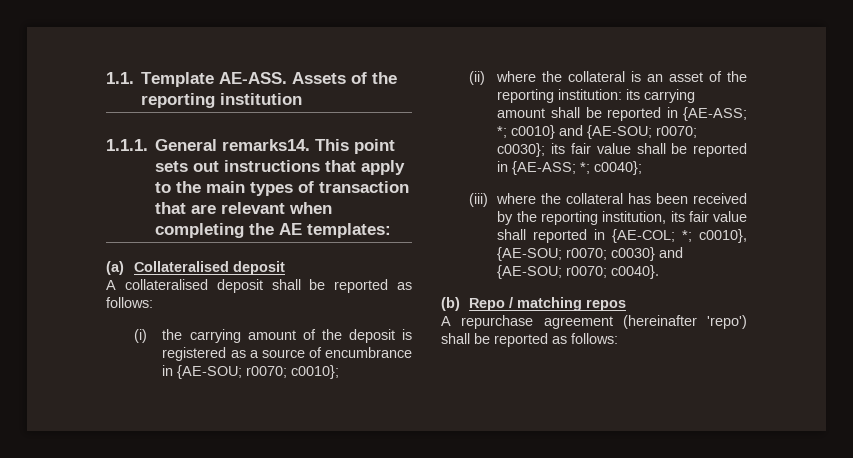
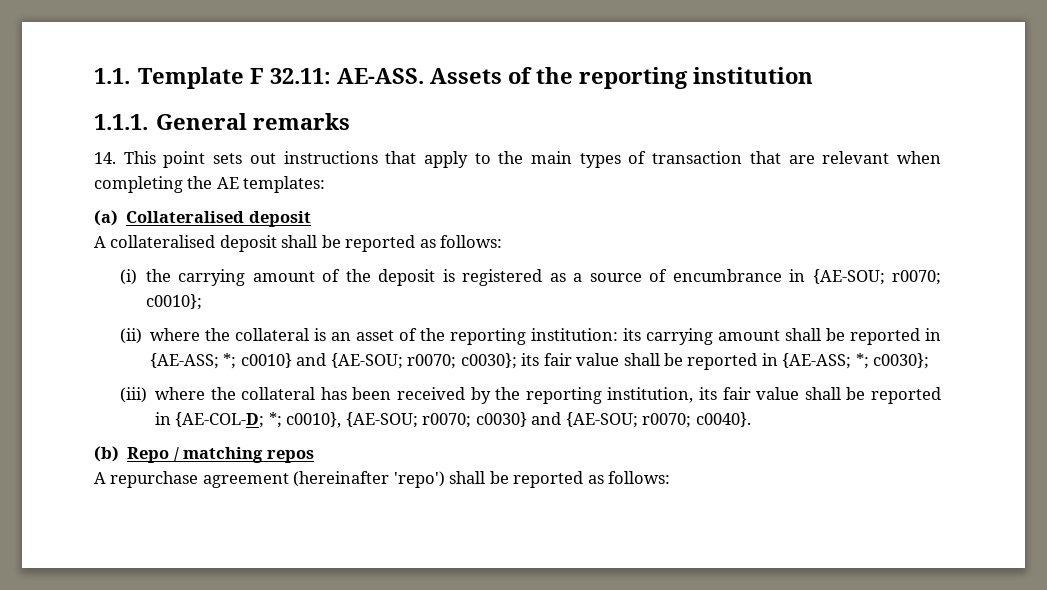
- 1.1. Template AE-ASS.
+ 1.1. Template F 32.11: AE-ASS.
- 1.1.1. General remarks14. This point sets out instructions that apply to the main types of transaction that are relevant when completing the AE templates:
+ 1.1.1. General remarks
+ 14. This point sets out instructions that apply to the main types of transaction that are relevant when completing the AE templates:
- (ii) where the collateral is an asset of the reporting institution: its carrying amount shall be reported in {AE-ASS; *; c0010} and {AE-SOU; r0070; c0030}; its fair value shall be reported in {AE-ASS; *; c0040};
+ (ii) where the collateral is an asset of the reporting institution: its carrying amount shall be reported in {AE-ASS; *; c0010} and {AE-SOU; r0070; c0030}; its fair value shall be reported in {AE-ASS; *; c0030};
- (iii) where the collateral has been received by the reporting institution, its fair value shall reported in {AE-COL; *; c0010}, {AE-SOU; r0070; c0030} and {AE-SOU; r0070; c0040}.
+ (iii) where the collateral has been received by the reporting institution, its fair value shall be reported in {AE-COL-D; *; c0010}, {AE-SOU; r0070; c0030} and {AE-SOU; r0070; c0040}.

